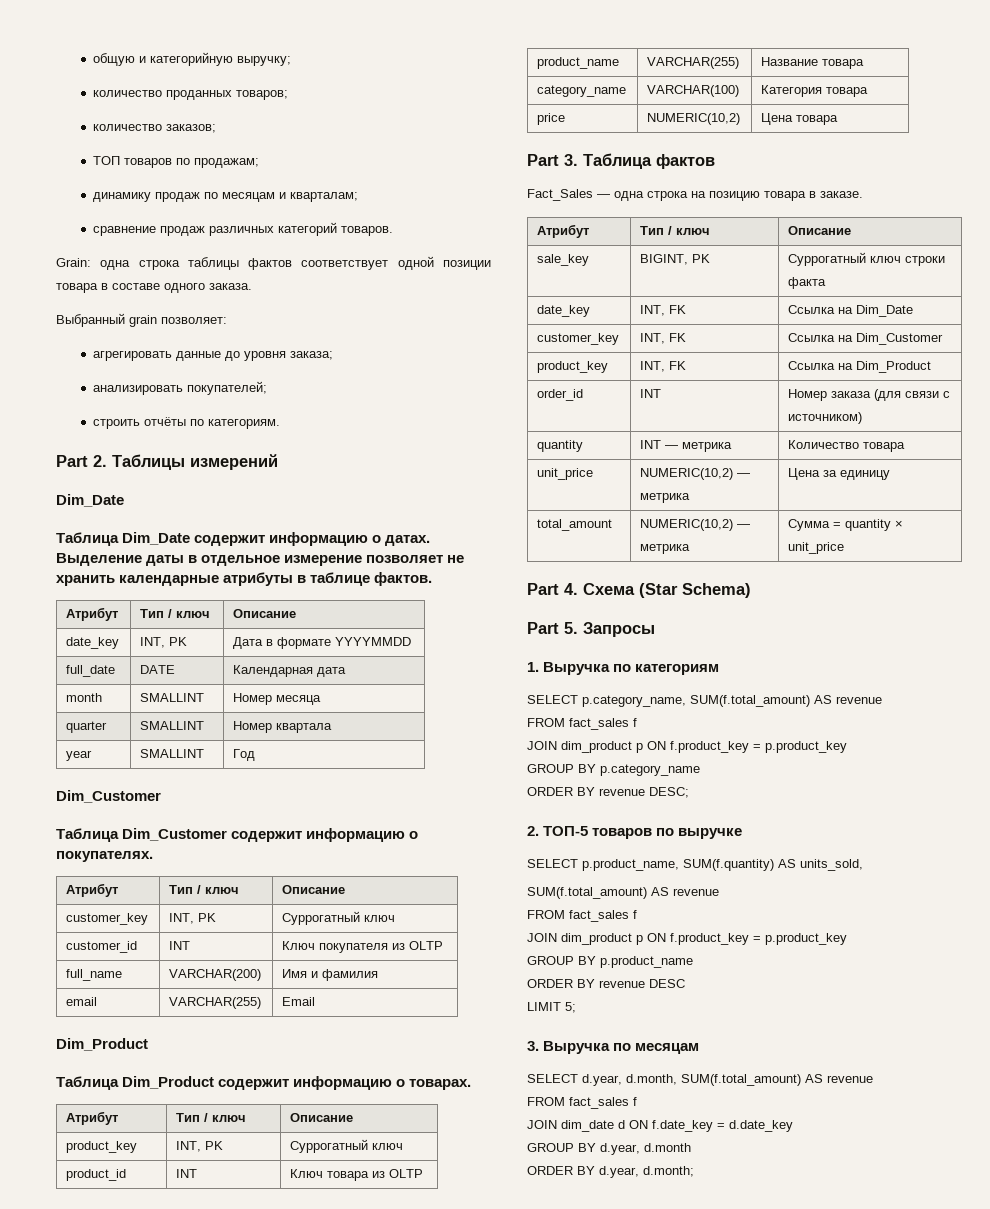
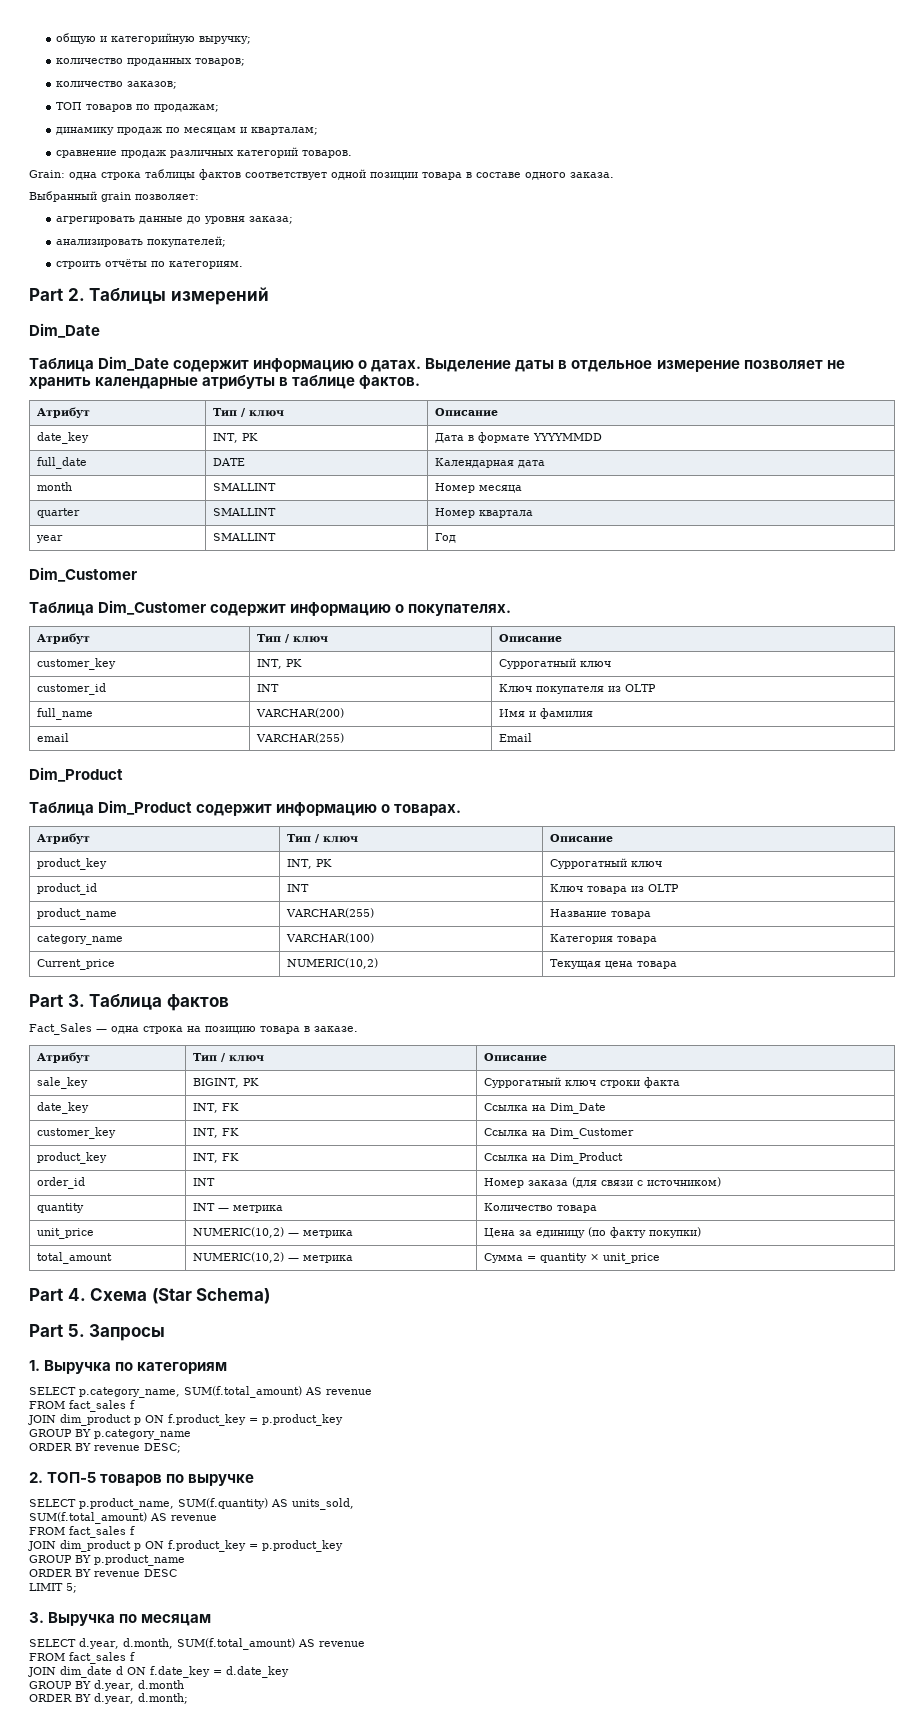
- price | NUMERIC(10,2) | Цена товара
+ Current_price | NUMERIC(10,2) | Текущая цена товара
- unit_price | NUMERIC(10,2) — метрика | Цена за единицу
+ unit_price | NUMERIC(10,2) — метрика | Цена за единицу (по факту покупки)

